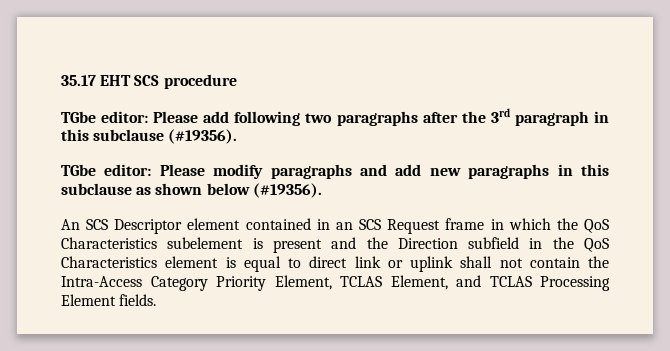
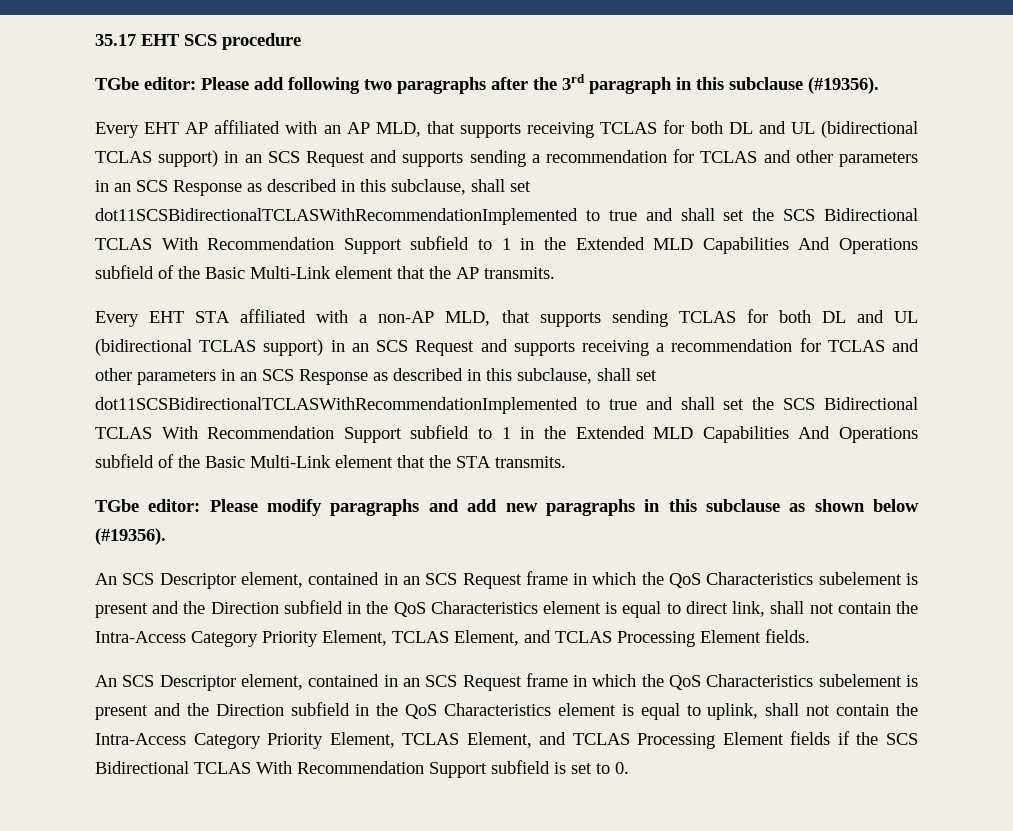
+ Every EHT AP affiliated with an AP MLD, that supports receiving TCLAS for both DL and UL (bidirectional TCLAS support) in an SCS Request and supports sending a recommendation for TCLAS and other parameters in an SCS Response as described in this subclause, shall set dot11SCSBidirectionalTCLASWithRecommendationImplemented to true and shall set the SCS Bidirectional TCLAS With Recommendation Support subfield to 1 in the Extended MLD Capabilities And Operations subfield of the Basic Multi-Link element that the AP transmits.
+ Every EHT STA affiliated with a non-AP MLD, that supports sending TCLAS for both DL and UL (bidirectional TCLAS support) in an SCS Request and supports receiving a recommendation for TCLAS and other parameters in an SCS Response as described in this subclause, shall set dot11SCSBidirectionalTCLASWithRecommendationImplemented to true and shall set the SCS Bidirectional TCLAS With Recommendation Support subfield to 1 in the Extended MLD Capabilities And Operations subfield of the Basic Multi-Link element that the STA transmits.
- An SCS Descriptor element contained in an SCS Request frame in which the QoS Characteristics subelement is present and the Direction subfield in the QoS Characteristics element is equal to direct link or uplink shall not contain the Intra-Access Category Priority Element, TCLAS Element, and TCLAS Processing Element fields.
+ An SCS Descriptor element, contained in an SCS Request frame in which the QoS Characteristics subelement is present and the Direction subfield in the QoS Characteristics element is equal to direct link, shall not contain the Intra-Access Category Priority Element, TCLAS Element, and TCLAS Processing Element fields.
+ An SCS Descriptor element, contained in an SCS Request frame in which the QoS Characteristics subelement is present and the Direction subfield in the QoS Characteristics element is equal to uplink, shall not contain the Intra-Access Category Priority Element, TCLAS Element, and TCLAS Processing Element fields if the SCS Bidirectional TCLAS With Recommendation Support subfield is set to 0.

